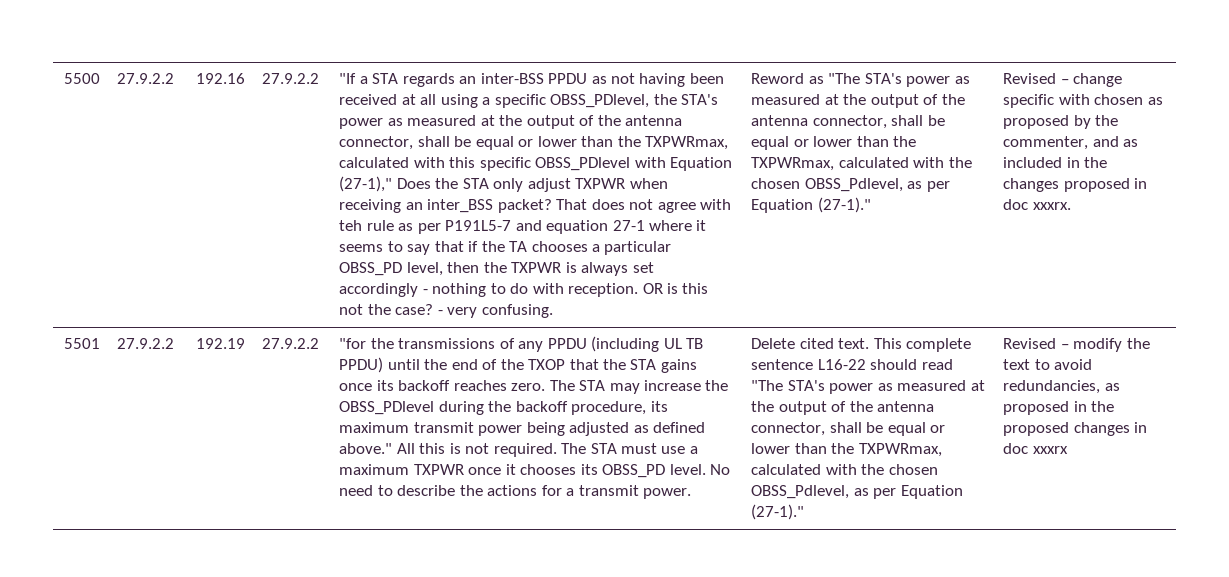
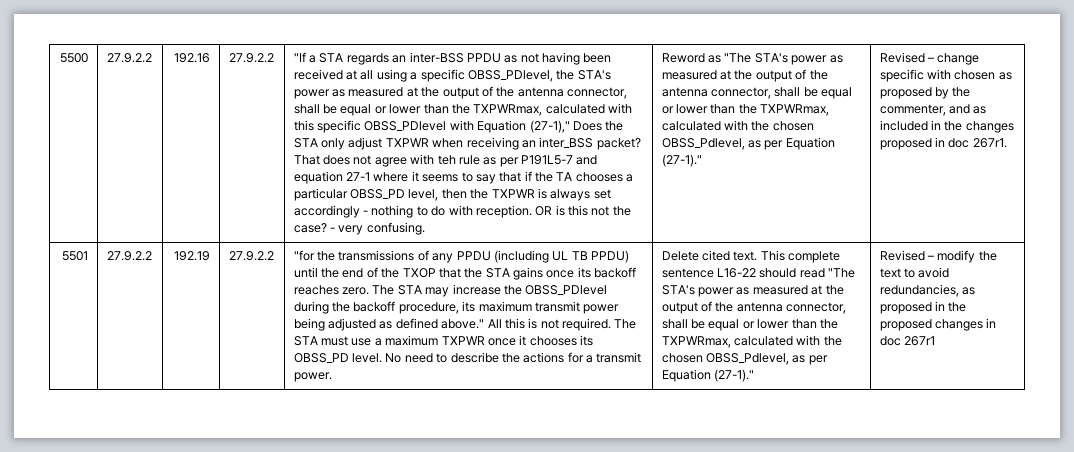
- Revised – change specific with chosen as proposed by the commenter, and as included in the changes proposed in doc xxxrx.
+ Revised – change specific with chosen as proposed by the commenter, and as included in the changes proposed in doc 267r1.
- Revised – modify the text to avoid redundancies, as proposed in the proposed changes in doc xxxrx
+ Revised – modify the text to avoid redundancies, as proposed in the proposed changes in doc 267r1

